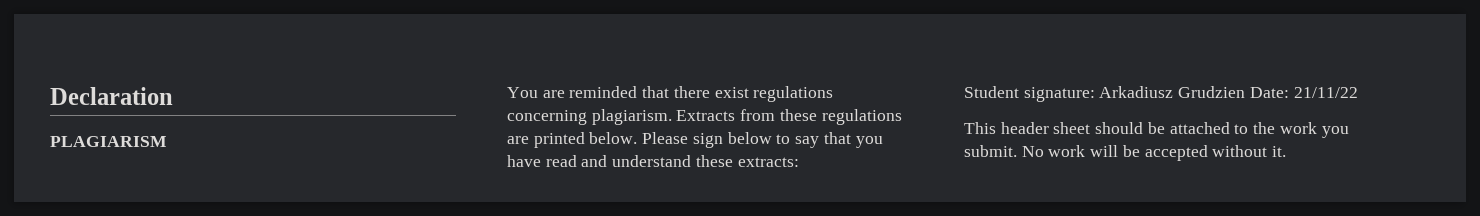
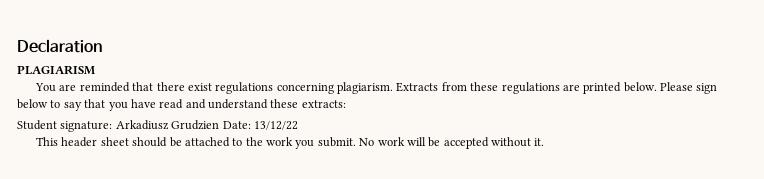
- Student signature: Arkadiusz Grudzien Date: 21/11/22
+ Student signature: Arkadiusz Grudzien Date: 13/12/22

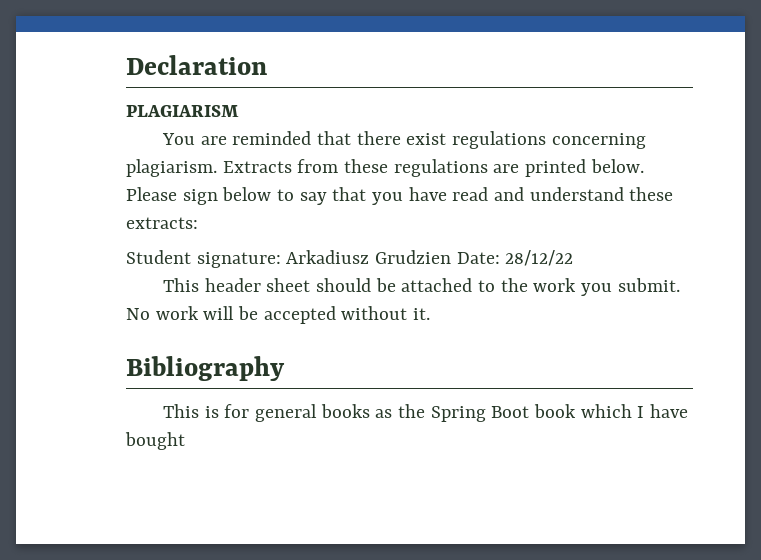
- Student signature: Arkadiusz Grudzien Date: 13/12/22
+ Student signature: Arkadiusz Grudzien Date: 28/12/22
+ Bibliography
+ This is for general books as the Spring Boot book which I have bought

